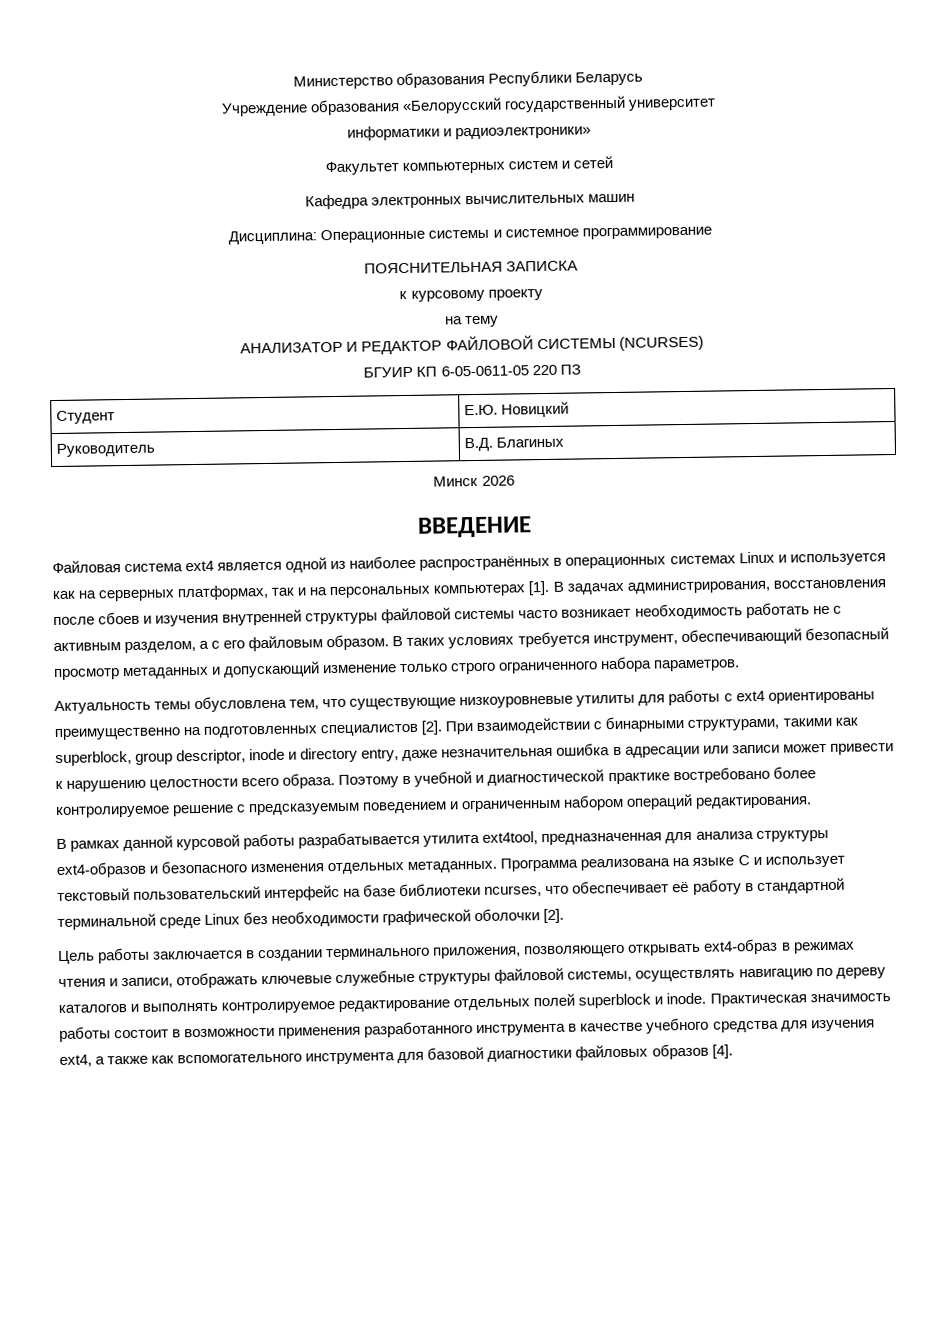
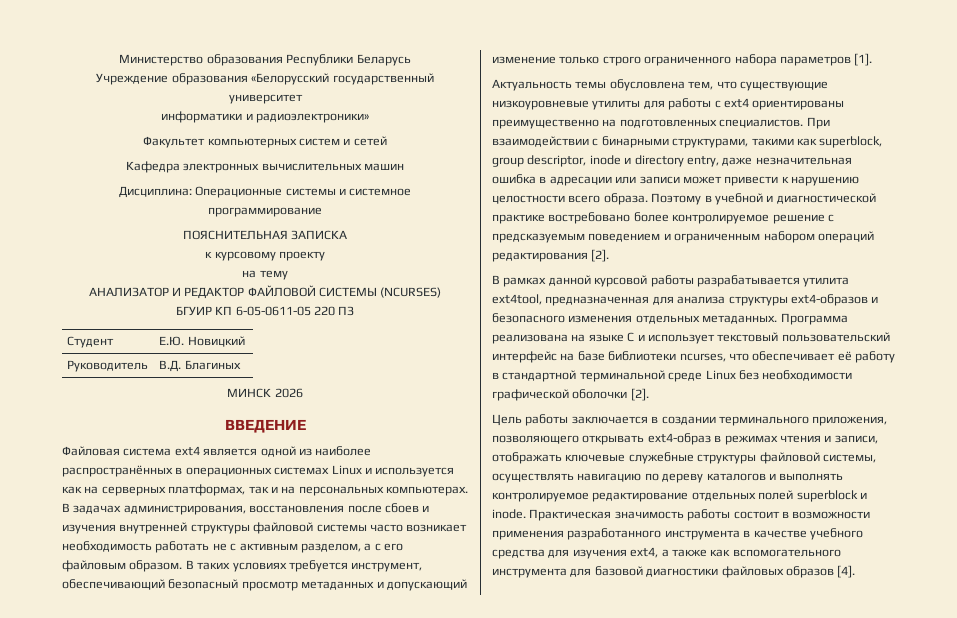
- Минск 2026
+ МИНСК 2026
- Файловая система ext4 является одной из наиболее распространённых в операционных системах Linux и используется как на серверных платформах, так и на персональных компьютерах [1].
+ Файловая система ext4 является одной из наиболее распространённых в операционных системах Linux и используется как на серверных платформах, так и на персональных компьютерах.
- В таких условиях требуется инструмент, обеспечивающий безопасный просмотр метаданных и допускающий изменение только строго ограниченного набора параметров.
+ В таких условиях требуется инструмент, обеспечивающий безопасный просмотр метаданных и допускающий изменение только строго ограниченного набора параметров [1].
- Актуальность темы обусловлена тем, что существующие низкоуровневые утилиты для работы с ext4 ориентированы преимущественно на подготовленных специалистов [2].
+ Актуальность темы обусловлена тем, что существующие низкоуровневые утилиты для работы с ext4 ориентированы преимущественно на подготовленных специалистов.
- Поэтому в учебной и диагностической практике востребовано более контролируемое решение с предсказуемым поведением и ограниченным набором операций редактирования.
+ Поэтому в учебной и диагностической практике востребовано более контролируемое решение с предсказуемым поведением и ограниченным набором операций редактирования [2].

